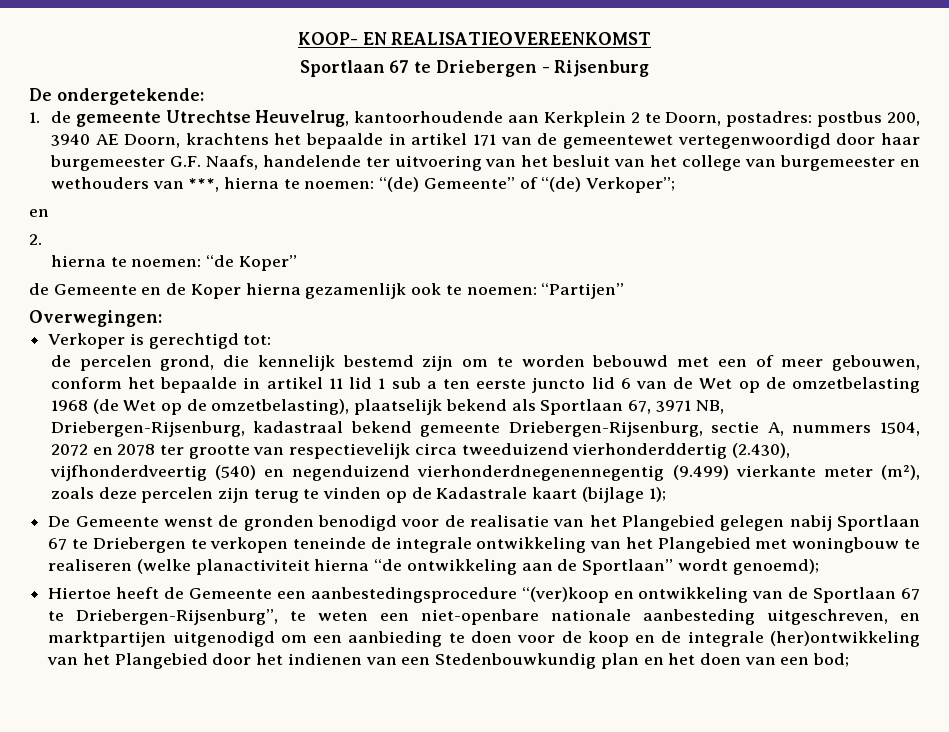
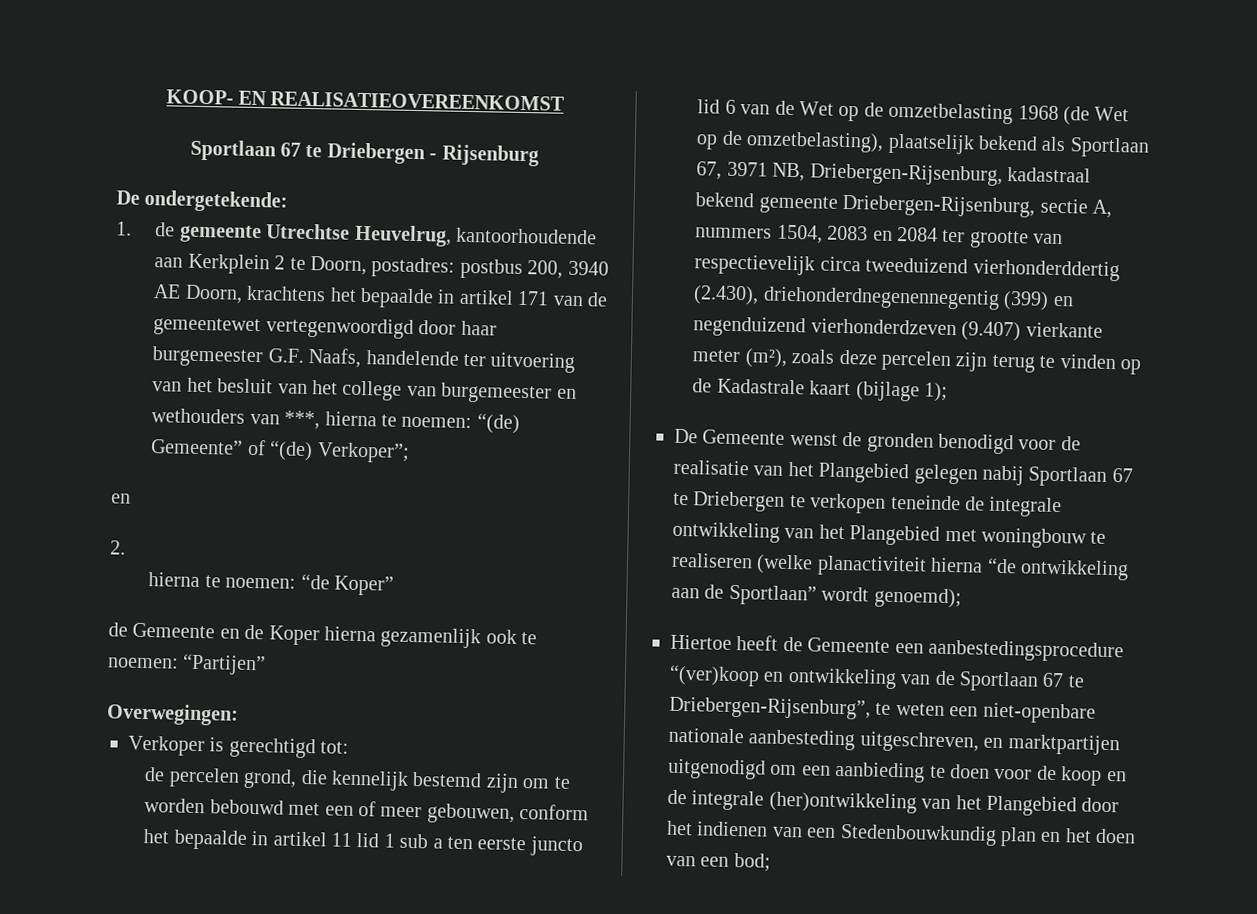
- de percelen grond, die kennelijk bestemd zijn om te worden bebouwd met een of meer gebouwen, conform het bepaalde in artikel 11 lid 1 sub a ten eerste juncto lid 6 van de Wet op de omzetbelasting 1968 (de Wet op de omzetbelasting), plaatselijk bekend als Sportlaan 67, 3971 NB, Driebergen-Rijsenburg, kadastraal bekend gemeente Driebergen-Rijsenburg, sectie A, nummers 1504, 2072 en 2078 ter grootte van respectievelijk circa tweeduizend vierhonderddertig (2.430), vijfhonderdveertig (540) en negenduizend vierhonderdnegenennegentig (9.499) vierkante meter (m²), zoals deze percelen zijn terug te vinden op de Kadastrale kaart (bijlage 1);
+ de percelen grond, die kennelijk bestemd zijn om te worden bebouwd met een of meer gebouwen, conform het bepaalde in artikel 11 lid 1 sub a ten eerste juncto lid 6 van de Wet op de omzetbelasting 1968 (de Wet op de omzetbelasting), plaatselijk bekend als Sportlaan 67, 3971 NB, Driebergen-Rijsenburg, kadastraal bekend gemeente Driebergen-Rijsenburg, sectie A, nummers 1504, 2083 en 2084 ter grootte van respectievelijk circa tweeduizend vierhonderddertig (2.430), driehonderdnegenennegentig (399) en negenduizend vierhonderdzeven (9.407) vierkante meter (m²), zoals deze percelen zijn terug te vinden op de Kadastrale kaart (bijlage 1);

